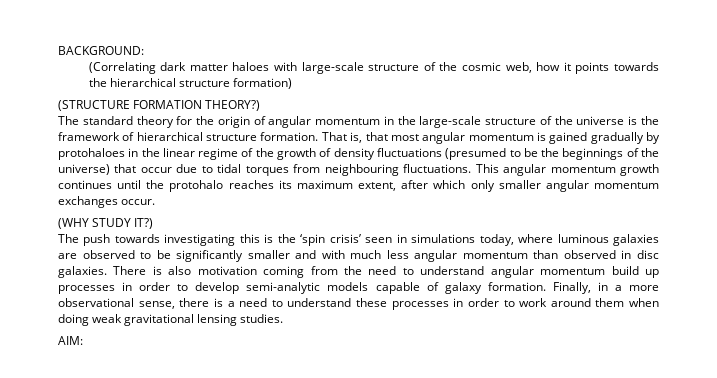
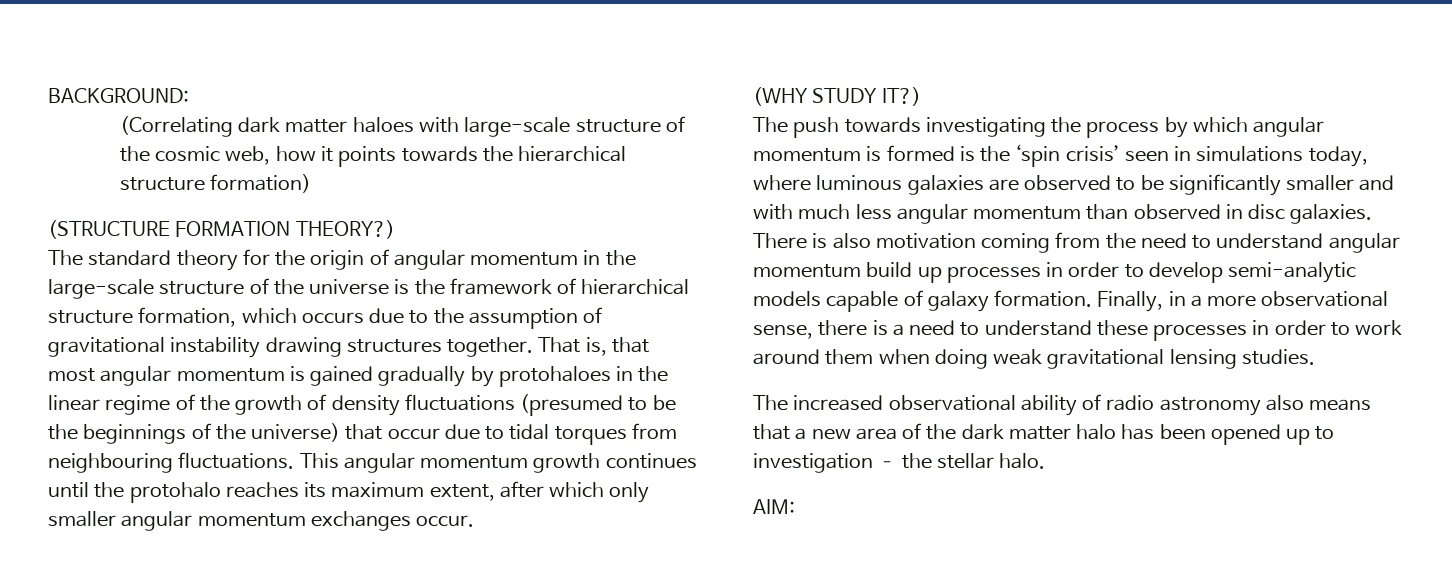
- The standard theory for the origin of angular momentum in the large-scale structure of the universe is the framework of hierarchical structure formation.
+ The standard theory for the origin of angular momentum in the large-scale structure of the universe is the framework of hierarchical structure formation, which occurs due to the assumption of gravitational instability drawing structures together.
- The push towards investigating this is the ‘spin crisis’ seen in simulations today, where luminous galaxies are observed to be significantly smaller and with much less angular momentum than observed in disc galaxies.
+ The push towards investigating the process by which angular momentum is formed is the ‘spin crisis’ seen in simulations today, where luminous galaxies are observed to be significantly smaller and with much less angular momentum than observed in disc galaxies.
+ The increased observational ability of radio astronomy also means that a new area of the dark matter halo has been opened up to investigation – the stellar halo.

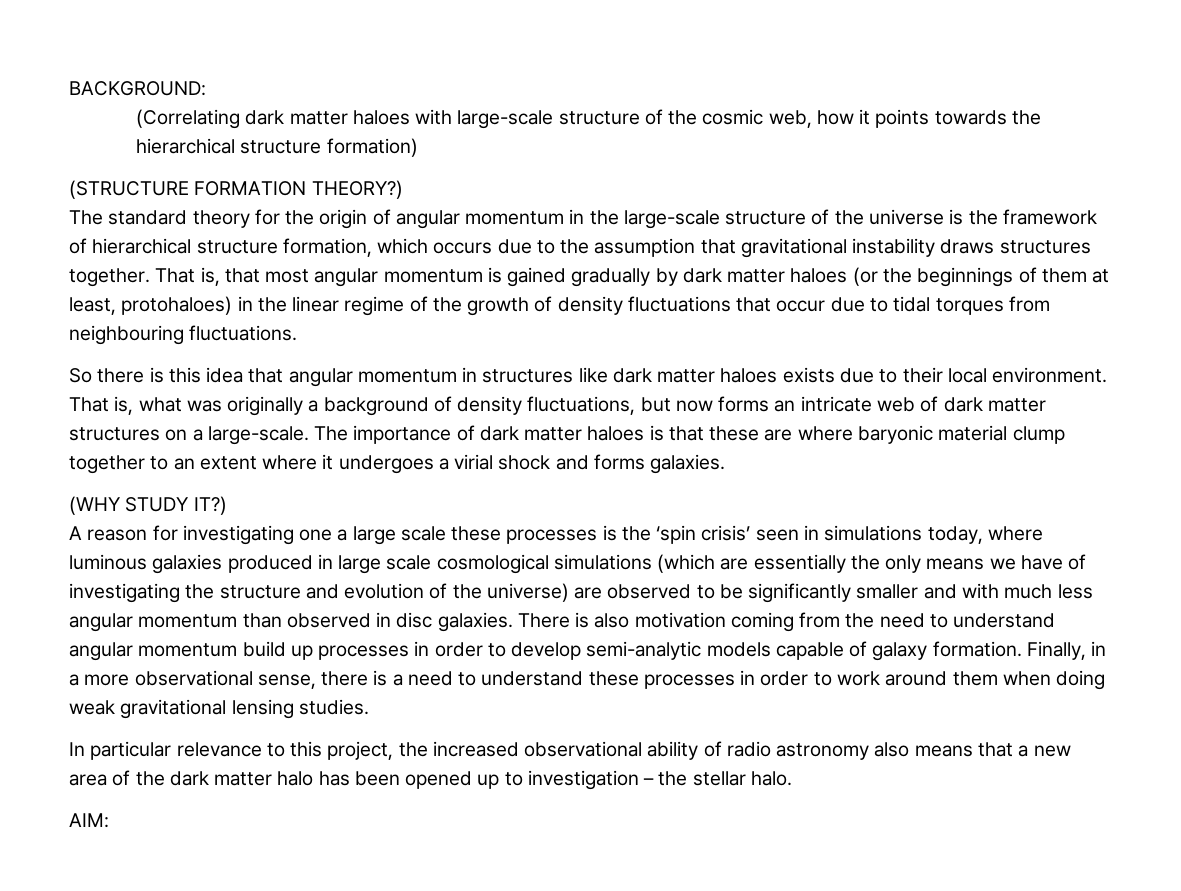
- The standard theory for the origin of angular momentum in the large-scale structure of the universe is the framework of hierarchical structure formation, which occurs due to the assumption of gravitational instability drawing structures together.
+ The standard theory for the origin of angular momentum in the large-scale structure of the universe is the framework of hierarchical structure formation, which occurs due to the assumption that gravitational instability draws structures together.
- That is, that most angular momentum is gained gradually by protohaloes in the linear regime of the growth of density fluctuations (presumed to be the beginnings of the universe) that occur due to tidal torques from neighbouring fluctuations. This angular momentum growth continues until the protohalo reaches its maximum extent, after which only smaller angular momentum exchanges occur.
+ That is, that most angular momentum is gained gradually by dark matter haloes (or the beginnings of them at least, protohaloes) in the linear regime of the growth of density fluctuations that occur due to tidal torques from neighbouring fluctuations.
+ So there is this idea that angular momentum in structures like dark matter haloes exists due to their local environment. That is, what was originally a background of density fluctuations, but now forms an intricate web of dark matter structures on a large-scale. The importance of dark matter haloes is that these are where baryonic material clump together to an extent where it undergoes a virial shock and forms galaxies.
  (WHY STUDY IT?)
- The push towards investigating the process by which angular momentum is formed is the ‘spin crisis’ seen in simulations today, where luminous galaxies are observed to be significantly smaller and with much less angular momentum than observed in disc galaxies.
+ A reason for investigating one a large scale these processes is the ‘spin crisis’ seen in simulations today, where luminous galaxies produced in large scale cosmological simulations (which are essentially the only means we have of investigating the structure and evolution of the universe) are observed to be significantly smaller and with much less angular momentum than observed in disc galaxies.
- The increased observational ability of radio astronomy also means that a new area of the dark matter halo has been opened up to investigation – the stellar halo.
+ In particular relevance to this project, the increased observational ability of radio astronomy also means that a new area of the dark matter halo has been opened up to investigation – the stellar halo.

